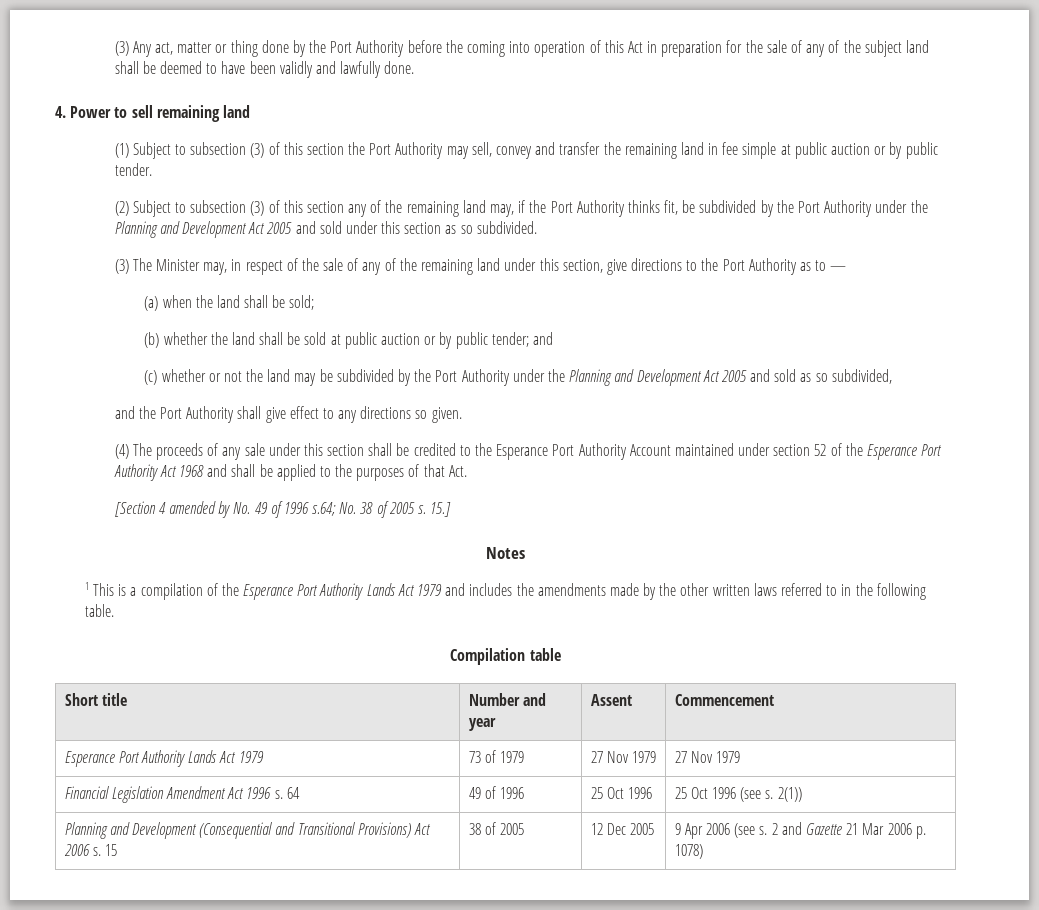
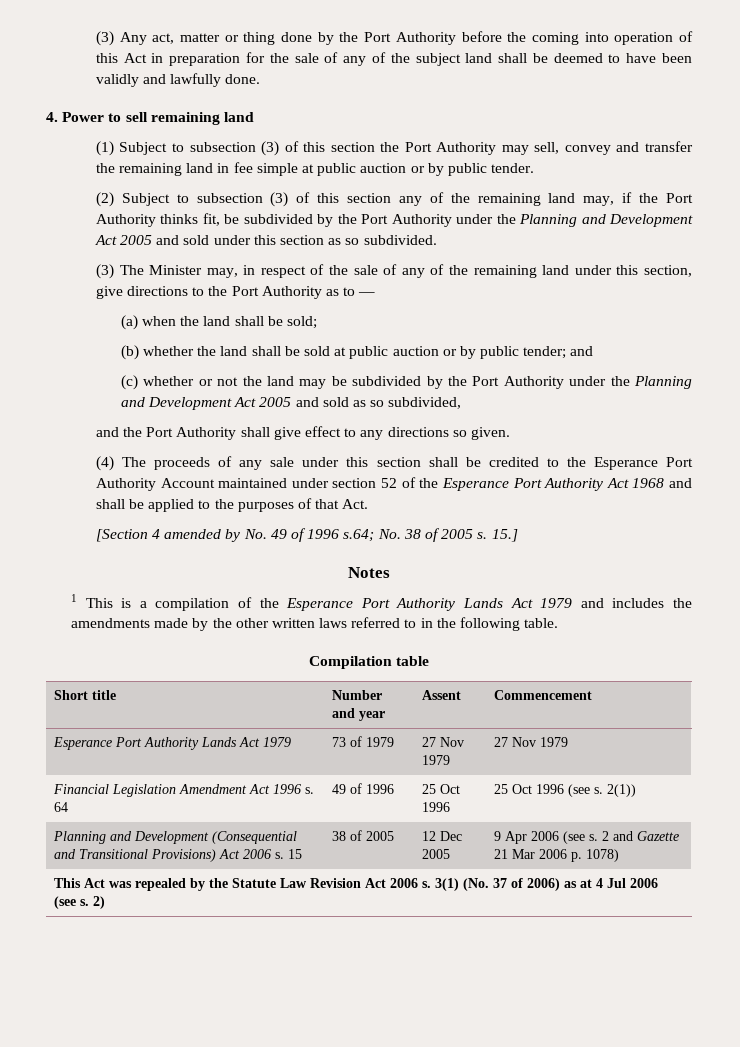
+ This Act was repealed by the Statute Law Revision Act 2006 s. 3(1) (No. 37 of 2006) as at 4 Jul 2006 (see s. 2)

